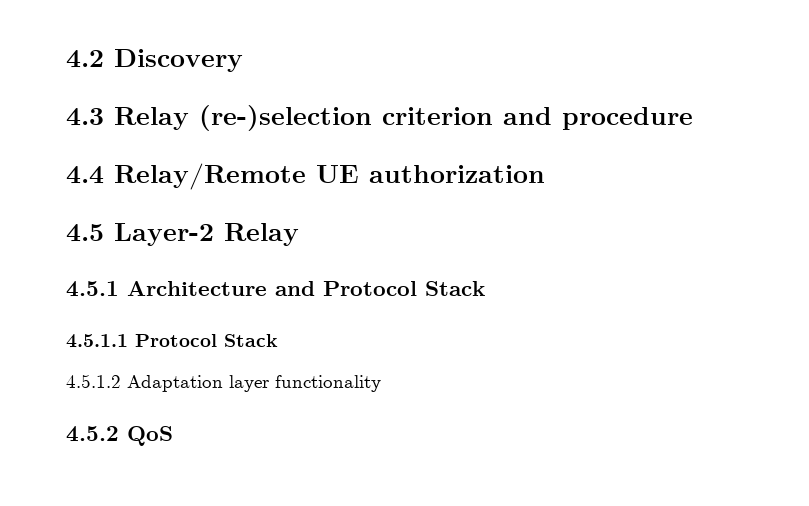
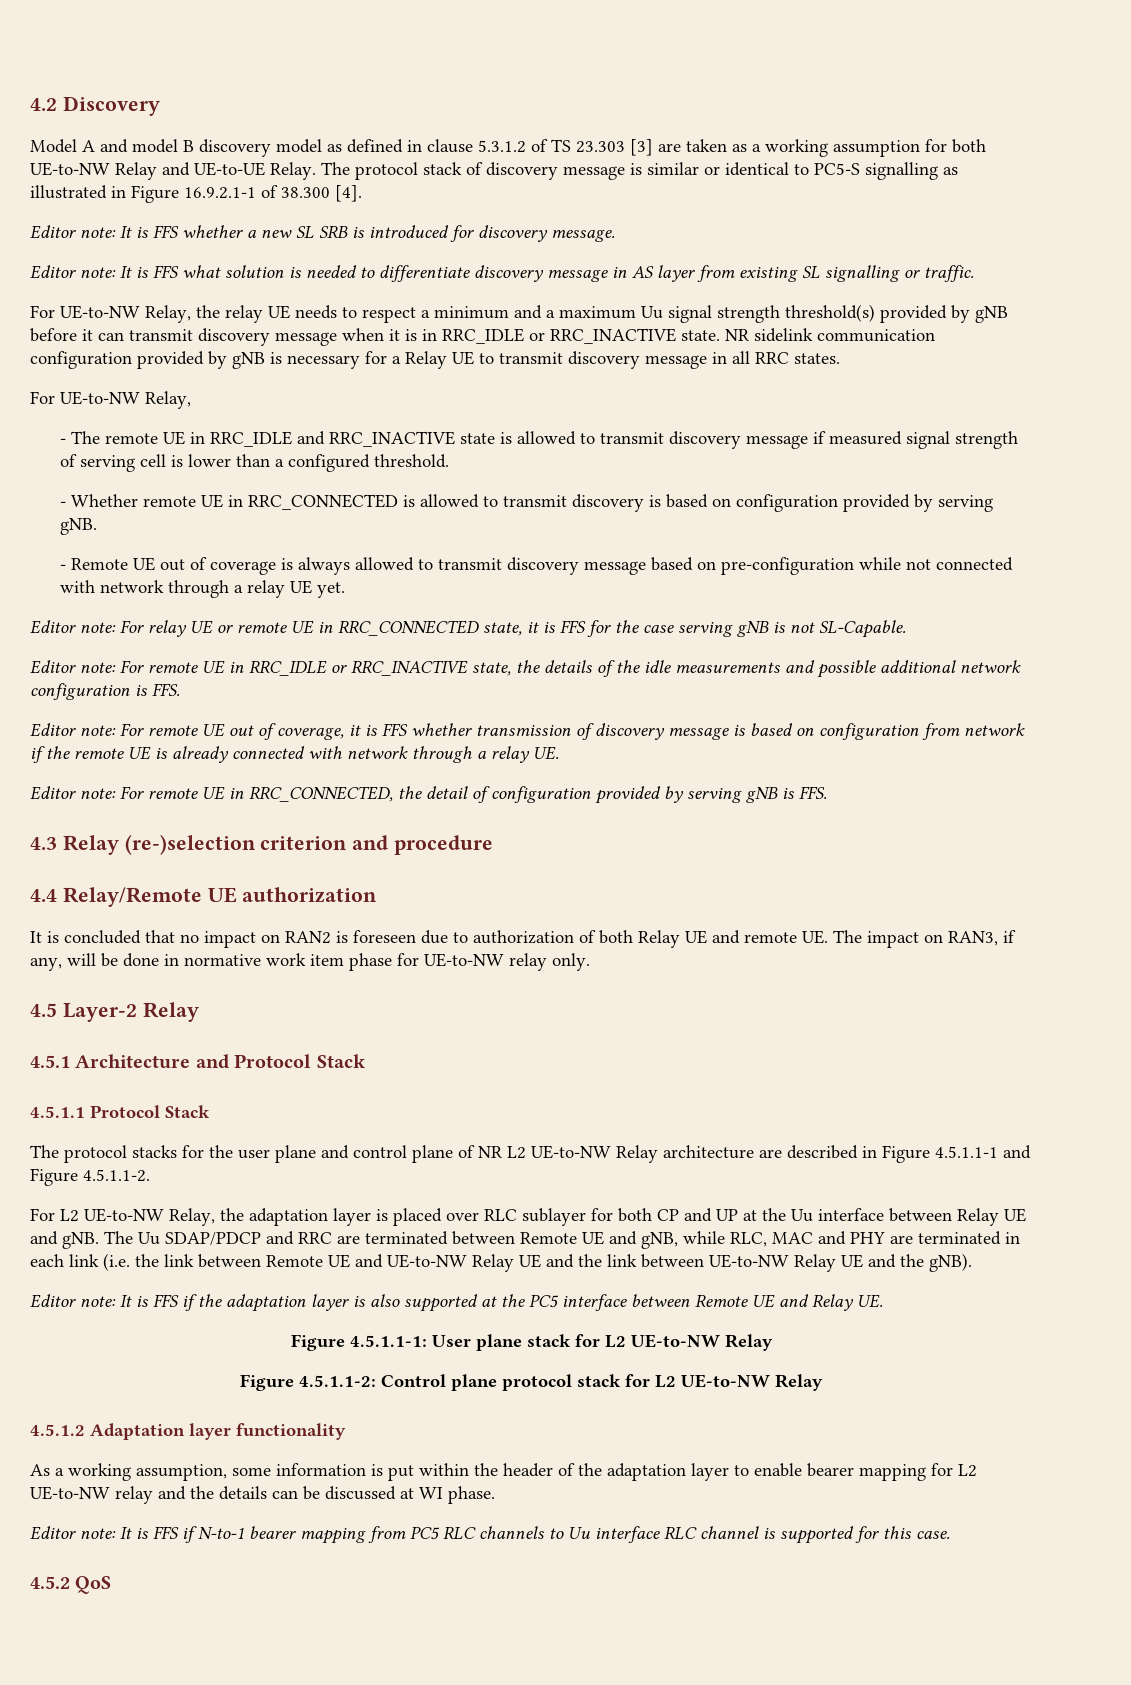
+ Model A and model B discovery model as defined in clause 5.3.1.2 of TS 23.303 [3] are taken as a working assumption for both UE-to-NW Relay and UE-to-UE Relay. The protocol stack of discovery message is similar or identical to PC5-S signalling as illustrated in Figure 16.9.2.1-1 of 38.300 [4].
+ Editor note: It is FFS whether a new SL SRB is introduced for discovery message.
+ Editor note: It is FFS what solution is needed to differentiate discovery message in AS layer from existing SL signalling or traffic.
+ For UE-to-NW Relay, the relay UE needs to respect a minimum and a maximum Uu signal strength threshold(s) provided by gNB before it can transmit discovery message when it is in RRC_IDLE or RRC_INACTIVE state. NR sidelink communication configuration provided by gNB is necessary for a Relay UE to transmit discovery message in all RRC states.
+ For UE-to-NW Relay,
+ - The remote UE in RRC_IDLE and RRC_INACTIVE state is allowed to transmit discovery message if measured signal strength of serving cell is lower than a configured threshold.
+ - Whether remote UE in RRC_CONNECTED is allowed to transmit discovery is based on configuration provided by serving gNB.
+ - Remote UE out of coverage is always allowed to transmit discovery message based on pre-configuration while not connected with network through a relay UE yet.
+ Editor note: For relay UE or remote UE in RRC_CONNECTED state, it is FFS for the case serving gNB is not SL-Capable.
+ Editor note: For remote UE in RRC_IDLE or RRC_INACTIVE state, the details of the idle measurements and possible additional network configuration is FFS.
+ Editor note: For remote UE out of coverage, it is FFS whether transmission of discovery message is based on configuration from network if the remote UE is already connected with network through a relay UE.
+ Editor note: For remote UE in RRC_CONNECTED, the detail of configuration provided by serving gNB is FFS.
+ It is concluded that no impact on RAN2 is foreseen due to authorization of both Relay UE and remote UE. The impact on RAN3, if any, will be done in normative work item phase for UE-to-NW relay only.
+ The protocol stacks for the user plane and control plane of NR L2 UE-to-NW Relay architecture are described in Figure 4.5.1.1-1 and Figure 4.5.1.1-2.
+ For L2 UE-to-NW Relay, the adaptation layer is placed over RLC sublayer for both CP and UP at the Uu interface between Relay UE and gNB. The Uu SDAP/PDCP and RRC are terminated between Remote UE and gNB, while RLC, MAC and PHY are terminated in each link (i.e. the link between Remote UE and UE-to-NW Relay UE and the link between UE-to-NW Relay UE and the gNB).
+ Editor note: It is FFS if the adaptation layer is also supported at the PC5 interface between Remote UE and Relay UE.
+ Figure 4.5.1.1-1: User plane stack for L2 UE-to-NW Relay
+ Figure 4.5.1.1-2: Control plane protocol stack for L2 UE-to-NW Relay
  4.5.1.2 Adaptation layer functionality
+ As a working assumption, some information is put within the header of the adaptation layer to enable bearer mapping for L2 UE-to-NW relay and the details can be discussed at WI phase.
+ Editor note: It is FFS if N-to-1 bearer mapping from PC5 RLC channels to Uu interface RLC channel is supported for this case.

